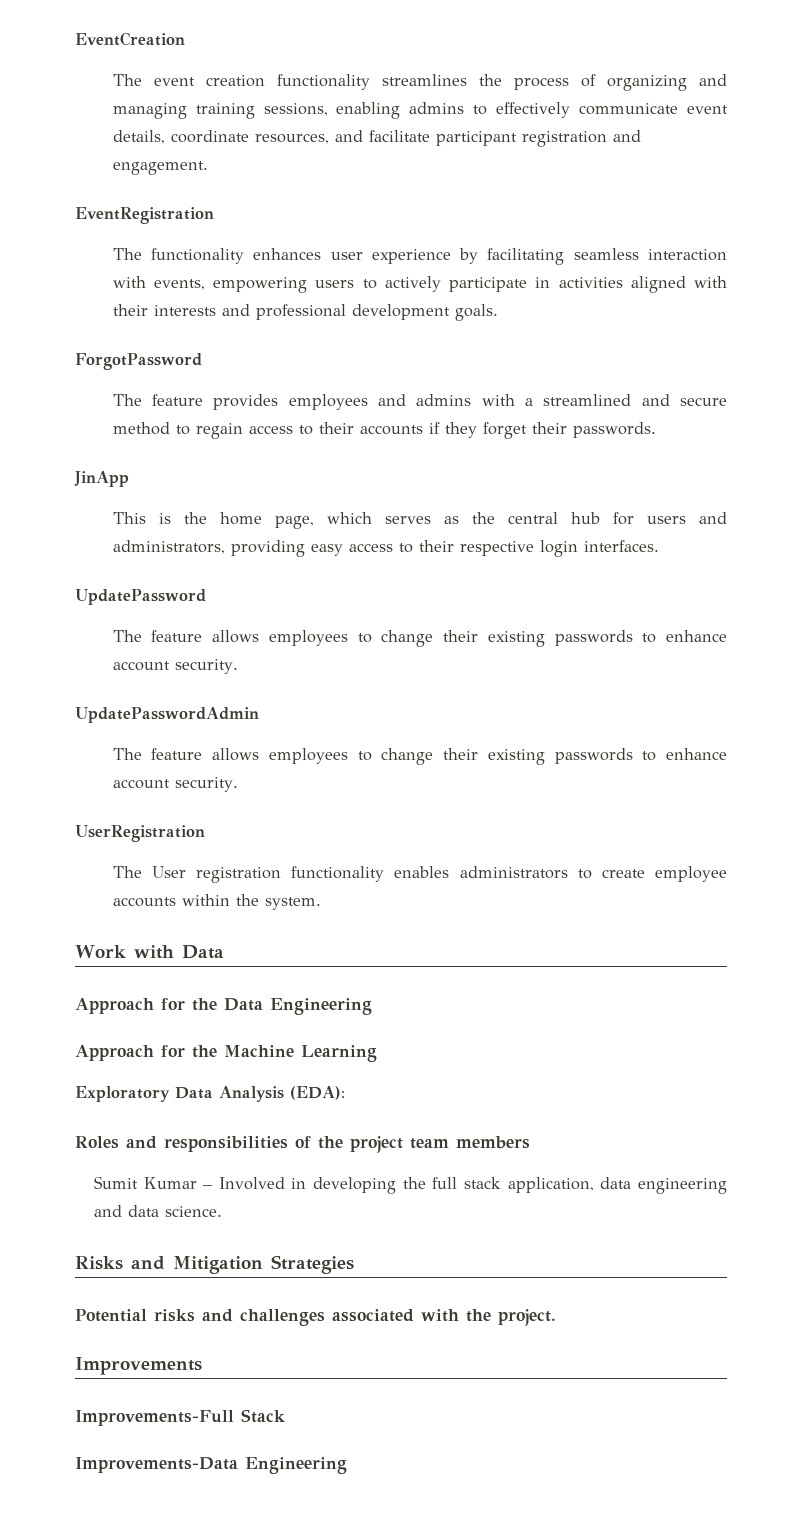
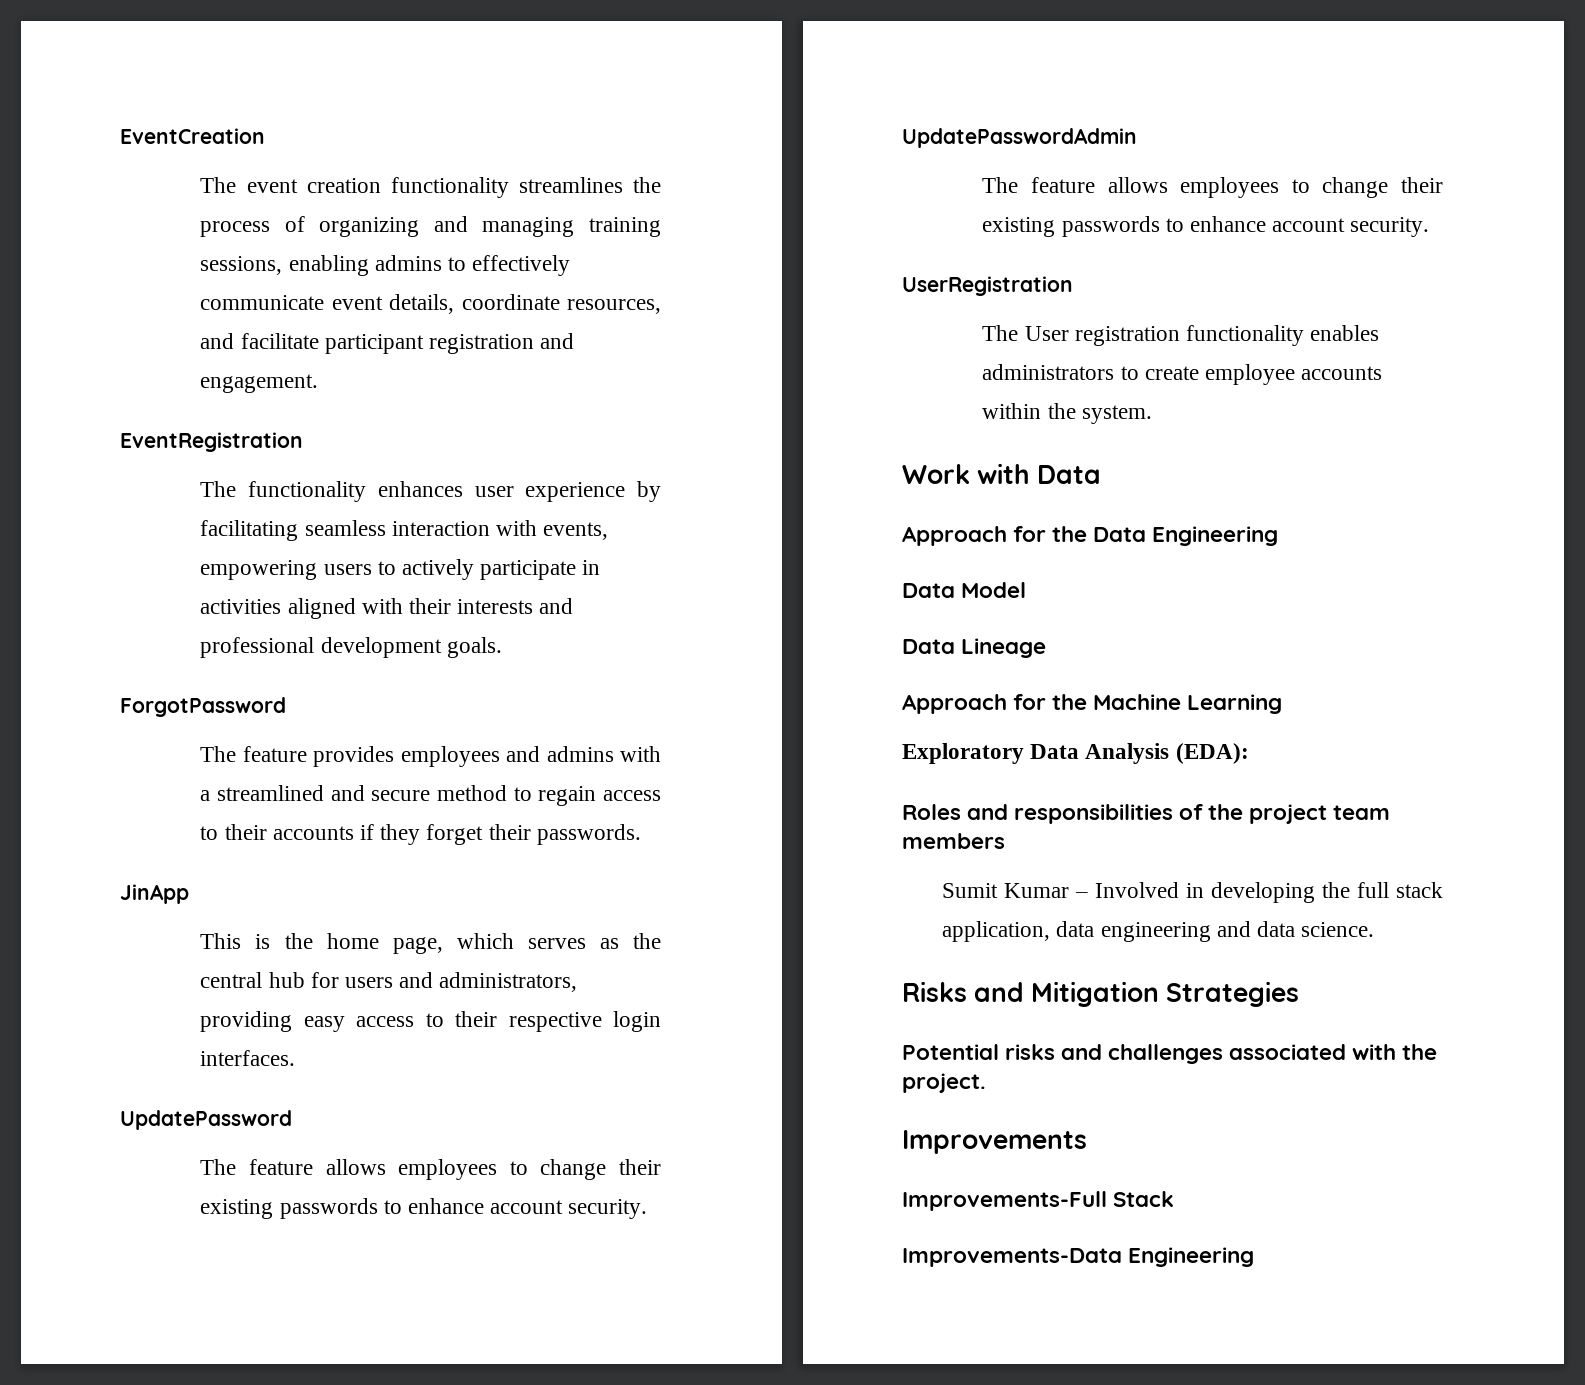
+ Data Model
+ Data Lineage

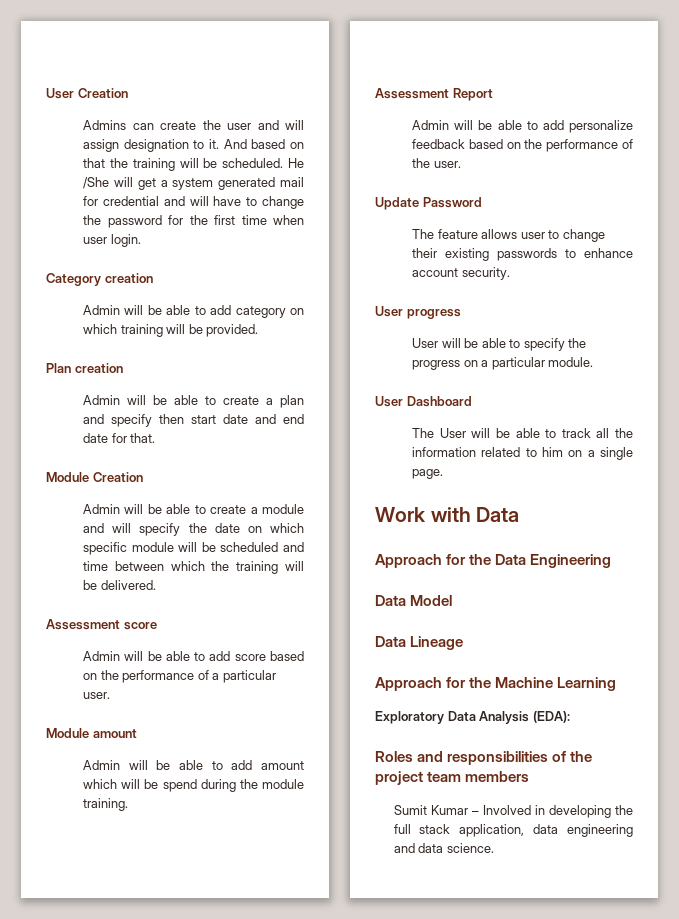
- EventCreation
- The event creation functionality streamlines the process of organizing and managing training sessions, enabling admins to effectively communicate event details, coordinate resources, and facilitate participant registration and engagement.
- EventRegistration
- The functionality enhances user experience by facilitating seamless interaction with events, empowering users to actively participate in activities aligned with their interests and professional development goals.
- ForgotPassword
- The feature provides employees and admins with a streamlined and secure method to regain access to their accounts if they forget their passwords.
- JinApp
- This is the home page, which serves as the central hub for users and administrators, providing easy access to their respective login interfaces.
- UpdatePassword
- The feature allows employees to change their existing passwords to enhance account security.
- UpdatePasswordAdmin
- The feature allows employees to change their existing passwords to enhance account security.
- UserRegistration
- The User registration functionality enables administrators to create employee accounts within the system.
+ User Creation
+ Admins can create the user and will assign designation to it. And based on that the training will be scheduled. He /She will get a system generated mail for credential and will have to change the password for the first time when user login.
+ Category creation
+ Admin will be able to add category on which training will be provided.
+ Plan creation
+ Admin will be able to create a plan and specify then start date and end date for that.
+ Module Creation
+ Admin will be able to create a module and will specify the date on which specific module will be scheduled and time between which the training will be delivered.
+ Assessment score
+ Admin will be able to add score based on the performance of a particular user.
+ Module amount
+ Admin will be able to add amount which will be spend during the module training.
+ Assessment Report
+ Admin will be able to add personalize feedback based on the performance of the user.
+ Update Password
+ The feature allows user to change their existing passwords to enhance account security.
+ User progress
+ User will be able to specify the progress on a particular module.
+ User Dashboard
+ The User will be able to track all the information related to him on a single page.
- Risks and Mitigation Strategies
- Potential risks and challenges associated with the project.
- Improvements
- Improvements-Full Stack
- Improvements-Data Engineering

